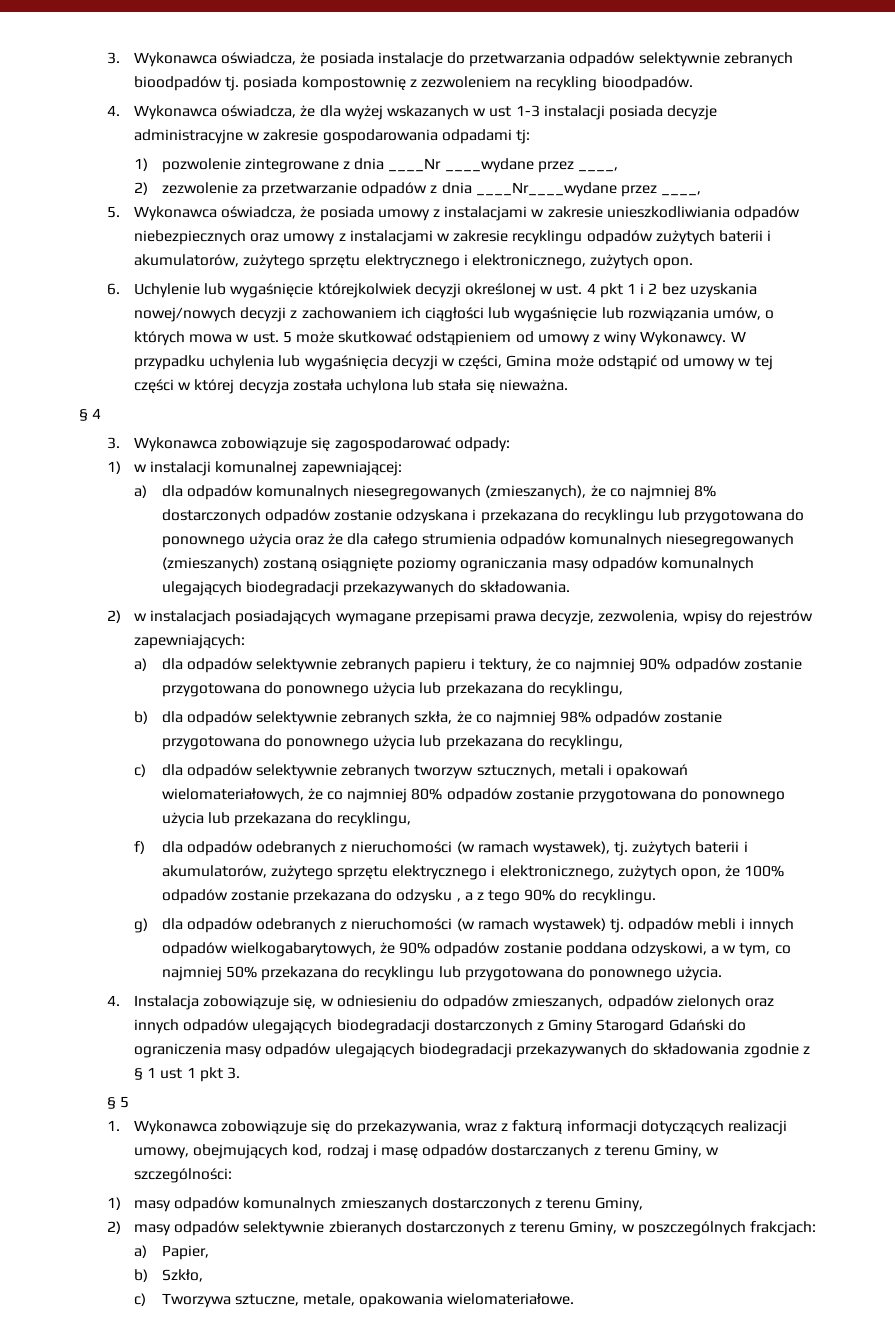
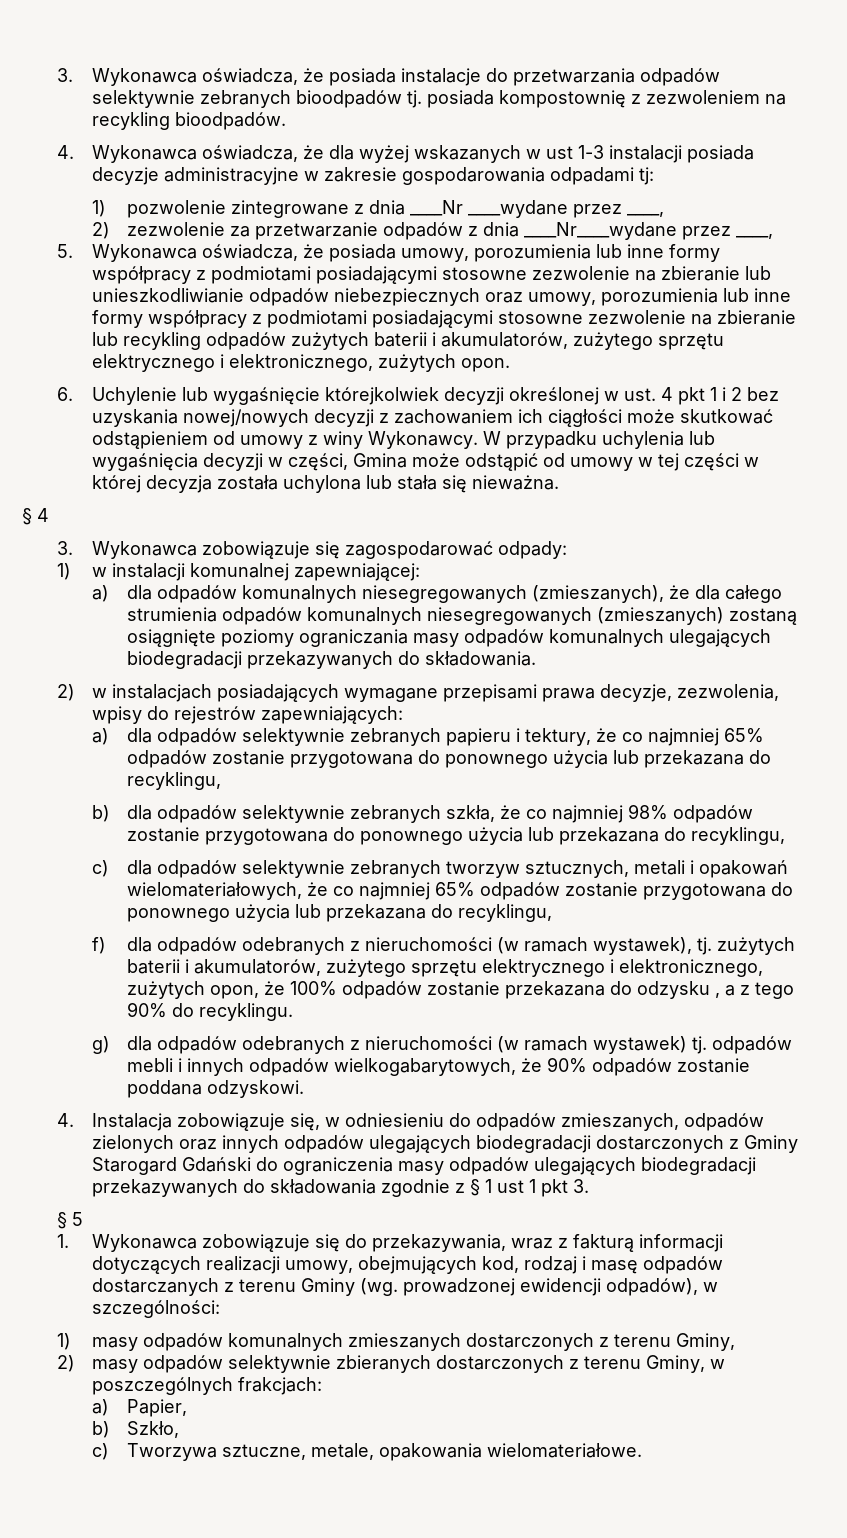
- 5. Wykonawca oświadcza, że posiada umowy z instalacjami w zakresie unieszkodliwiania odpadów niebezpiecznych oraz umowy z instalacjami w zakresie recyklingu odpadów zużytych baterii i akumulatorów, zużytego sprzętu elektrycznego i elektronicznego, zużytych opon.
+ 5. Wykonawca oświadcza, że posiada umowy, porozumienia lub inne formy współpracy z podmiotami posiadającymi stosowne zezwolenie na zbieranie lub unieszkodliwianie odpadów niebezpiecznych oraz umowy, porozumienia lub inne formy współpracy z podmiotami posiadającymi stosowne zezwolenie na zbieranie lub recykling odpadów zużytych baterii i akumulatorów, zużytego sprzętu elektrycznego i elektronicznego, zużytych opon.
- 6. Uchylenie lub wygaśnięcie którejkolwiek decyzji określonej w ust. 4 pkt 1 i 2 bez uzyskania nowej/nowych decyzji z zachowaniem ich ciągłości lub wygaśnięcie lub rozwiązania umów, o których mowa w ust. 5 może skutkować odstąpieniem od umowy z winy Wykonawcy.
+ 6. Uchylenie lub wygaśnięcie którejkolwiek decyzji określonej w ust. 4 pkt 1 i 2 bez uzyskania nowej/nowych decyzji z zachowaniem ich ciągłości może skutkować odstąpieniem od umowy z winy Wykonawcy.
- a) dla odpadów komunalnych niesegregowanych (zmieszanych), że co najmniej 8% dostarczonych odpadów zostanie odzyskana i przekazana do recyklingu lub przygotowana do ponownego użycia oraz że dla całego strumienia odpadów komunalnych niesegregowanych (zmieszanych) zostaną osiągnięte poziomy ograniczania masy odpadów komunalnych ulegających biodegradacji przekazywanych do składowania.
+ a) dla odpadów komunalnych niesegregowanych (zmieszanych), że dla całego strumienia odpadów komunalnych niesegregowanych (zmieszanych) zostaną osiągnięte poziomy ograniczania masy odpadów komunalnych ulegających biodegradacji przekazywanych do składowania.
- a) dla odpadów selektywnie zebranych papieru i tektury, że co najmniej 90% odpadów zostanie przygotowana do ponownego użycia lub przekazana do recyklingu,
+ a) dla odpadów selektywnie zebranych papieru i tektury, że co najmniej 65% odpadów zostanie przygotowana do ponownego użycia lub przekazana do recyklingu,
- c) dla odpadów selektywnie zebranych tworzyw sztucznych, metali i opakowań wielomateriałowych, że co najmniej 80% odpadów zostanie przygotowana do ponownego użycia lub przekazana do recyklingu,
+ c) dla odpadów selektywnie zebranych tworzyw sztucznych, metali i opakowań wielomateriałowych, że co najmniej 65% odpadów zostanie przygotowana do ponownego użycia lub przekazana do recyklingu,
- g) dla odpadów odebranych z nieruchomości (w ramach wystawek) tj. odpadów mebli i innych odpadów wielkogabarytowych, że 90% odpadów zostanie poddana odzyskowi, a w tym, co najmniej 50% przekazana do recyklingu lub przygotowana do ponownego użycia.
+ g) dla odpadów odebranych z nieruchomości (w ramach wystawek) tj. odpadów mebli i innych odpadów wielkogabarytowych, że 90% odpadów zostanie poddana odzyskowi.
- 1. Wykonawca zobowiązuje się do przekazywania, wraz z fakturą informacji dotyczących realizacji umowy, obejmujących kod, rodzaj i masę odpadów dostarczanych z terenu Gminy, w szczególności:
+ 1. Wykonawca zobowiązuje się do przekazywania, wraz z fakturą informacji dotyczących realizacji umowy, obejmujących kod, rodzaj i masę odpadów dostarczanych z terenu Gminy (wg. prowadzonej ewidencji odpadów), w szczególności:

